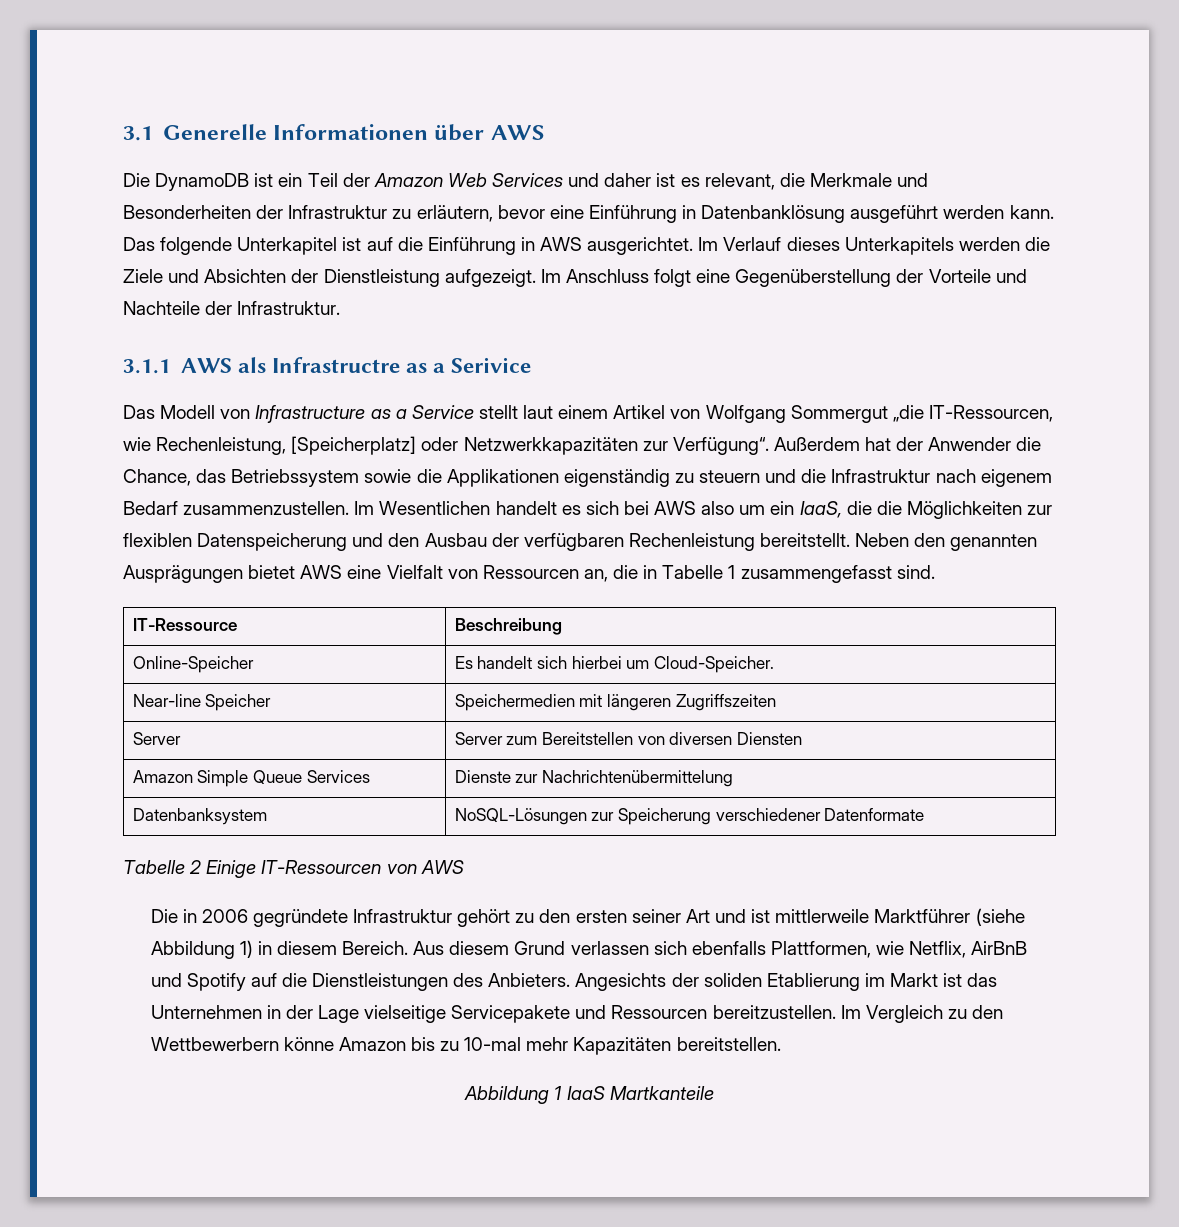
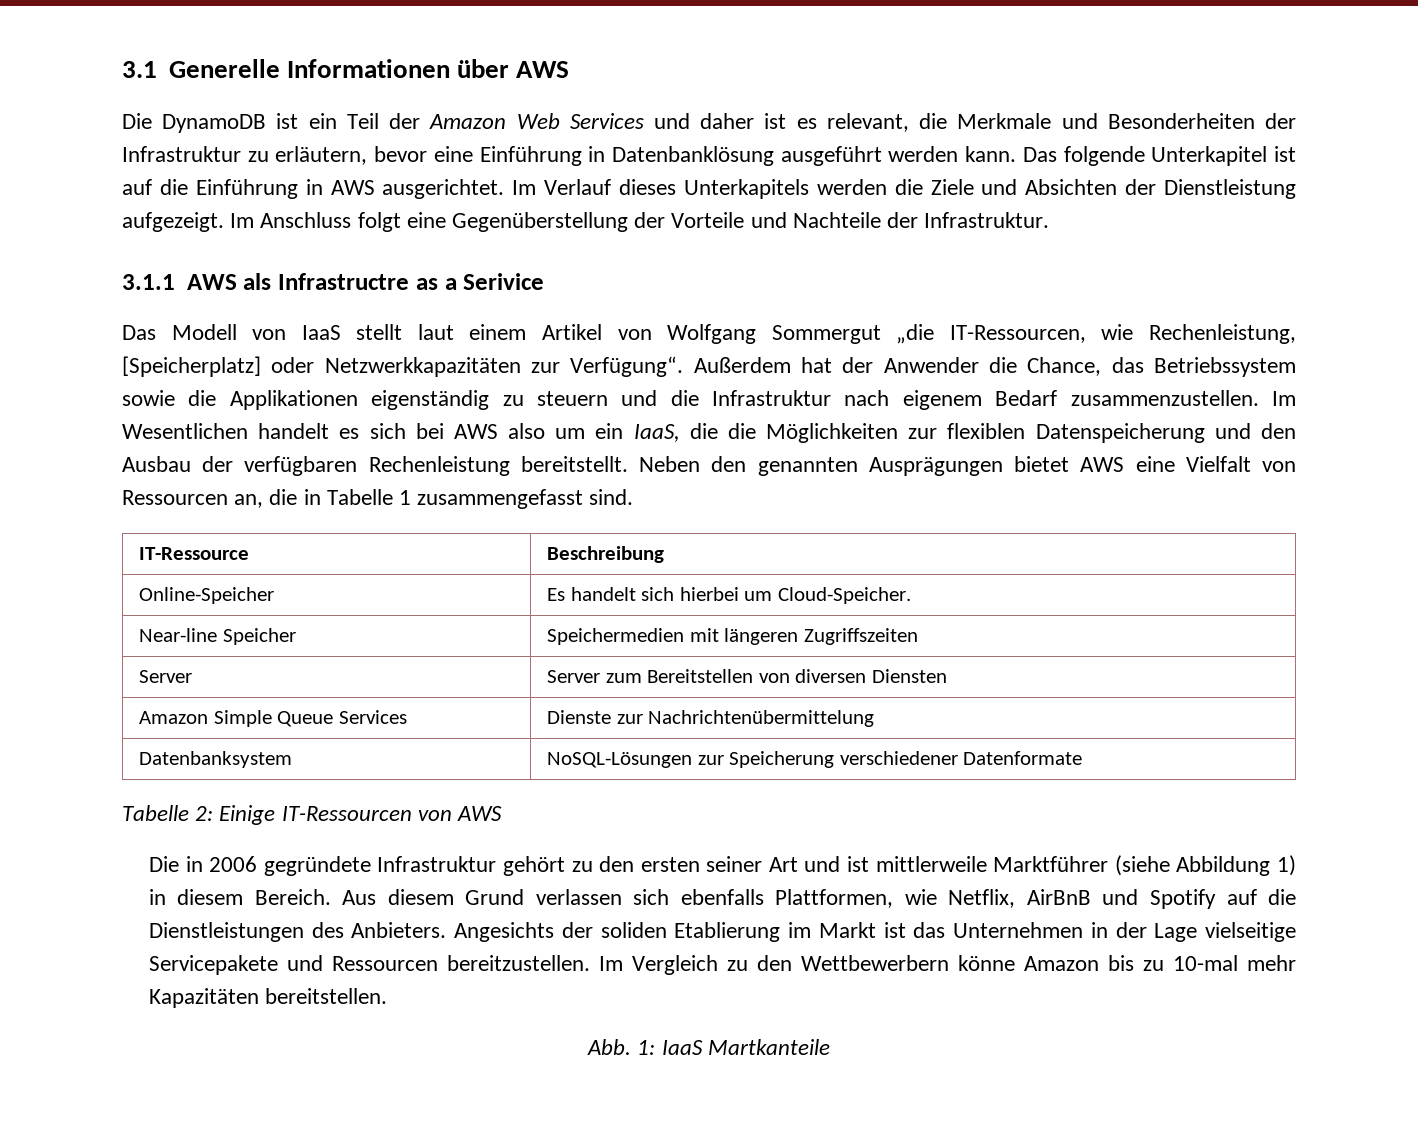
- Das Modell von Infrastructure as a Service stellt laut einem Artikel von Wolfgang Sommergut „die IT-Ressourcen, wie Rechenleistung, [Speicherplatz] oder Netzwerkkapazitäten zur Verfügung“.
+ Das Modell von IaaS stellt laut einem Artikel von Wolfgang Sommergut „die IT-Ressourcen, wie Rechenleistung, [Speicherplatz] oder Netzwerkkapazitäten zur Verfügung“.
- Tabelle 2 Einige IT-Ressourcen von AWS
+ Tabelle 2: Einige IT-Ressourcen von AWS
- Abbildung 1 IaaS Martkanteile
+ Abb. 1: IaaS Martkanteile

